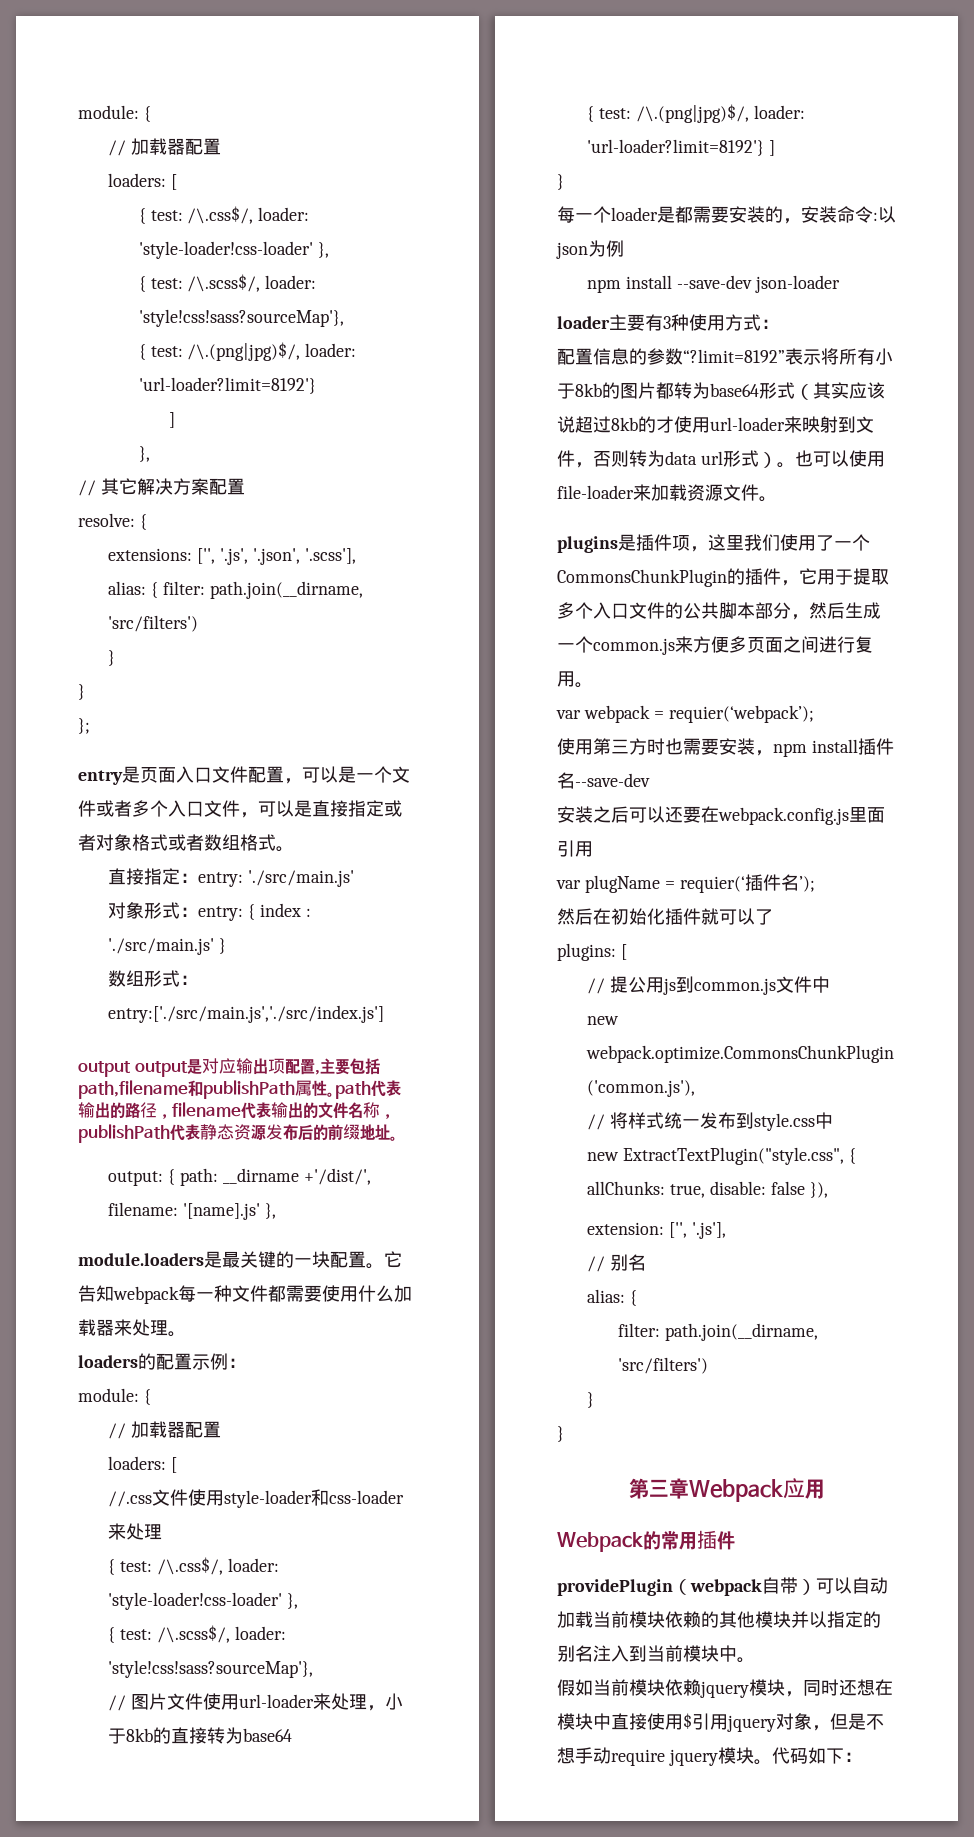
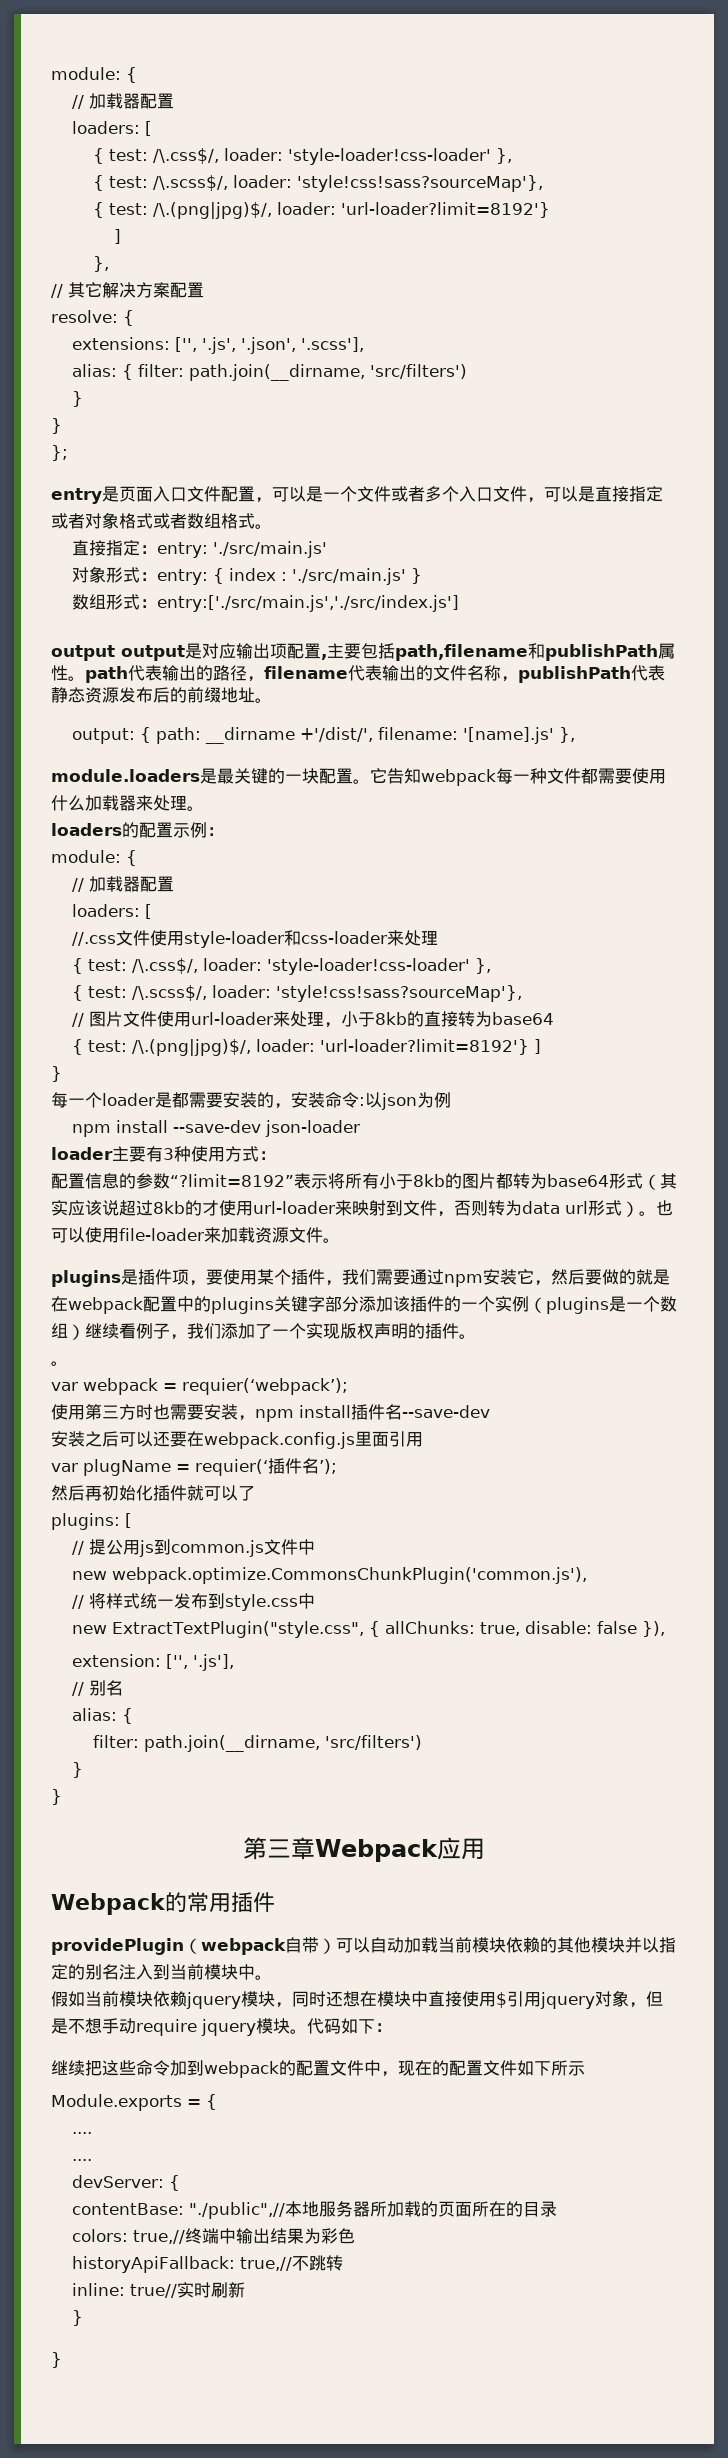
- plugins是插件项，这里我们使用了一个CommonsChunkPlugin的插件，它用于提取多个入口文件的公共脚本部分，然后生成一个common.js来方便多页面之间进行复用。
+ plugins是插件项，要使用某个插件，我们需要通过npm安装它，然后要做的就是在webpack配置中的plugins关键字部分添加该插件的一个实例（plugins是一个数组）继续看例子，我们添加了一个实现版权声明的插件。
+ 。
- 然后在初始化插件就可以了
+ 然后再初始化插件就可以了
+ 继续把这些命令加到webpack的配置文件中，现在的配置文件如下所示
+ Module.exports = {
+ ....
+ ....
+ devServer: {
+ contentBase: "./public",//本地服务器所加载的页面所在的目录
+ colors: true,//终端中输出结果为彩色
+ historyApiFallback: true,//不跳转
+ inline: true//实时刷新
+ }
+ }

